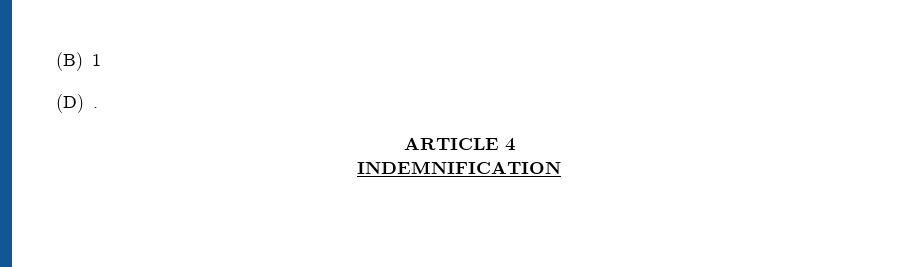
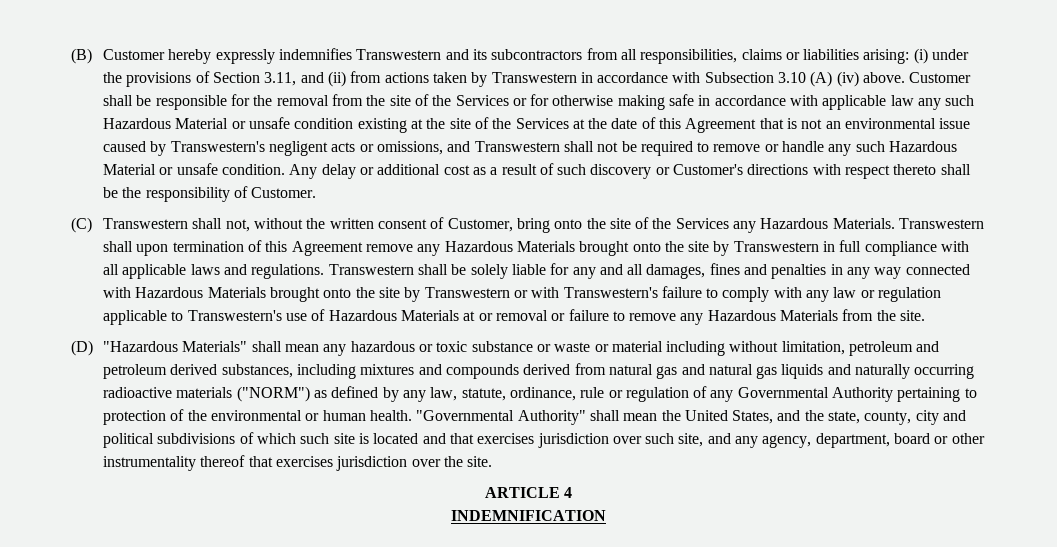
- (B) 1
- (D) .
+ (B) Customer hereby expressly indemnifies Transwestern and its subcontractors from all responsibilities, claims or liabilities arising: (i) under the provisions of Section 3.11, and (ii) from actions taken by Transwestern in accordance with Subsection 3.10 (A) (iv) above. Customer shall be responsible for the removal from the site of the Services or for otherwise making safe in accordance with applicable law any such Hazardous Material or unsafe condition existing at the site of the Services at the date of this Agreement that is not an environmental issue caused by Transwestern's negligent acts or omissions, and Transwestern shall not be required to remove or handle any such Hazardous Material or unsafe condition. Any delay or additional cost as a result of such discovery or Customer's directions with respect thereto shall be the responsibility of Customer.
+ (C) Transwestern shall not, without the written consent of Customer, bring onto the site of the Services any Hazardous Materials. Transwestern shall upon termination of this Agreement remove any Hazardous Materials brought onto the site by Transwestern in full compliance with all applicable laws and regulations. Transwestern shall be solely liable for any and all damages, fines and penalties in any way connected with Hazardous Materials brought onto the site by Transwestern or with Transwestern's failure to comply with any law or regulation applicable to Transwestern's use of Hazardous Materials at or removal or failure to remove any Hazardous Materials from the site.
+ (D) "Hazardous Materials" shall mean any hazardous or toxic substance or waste or material including without limitation, petroleum and petroleum derived substances, including mixtures and compounds derived from natural gas and natural gas liquids and naturally occurring radioactive materials ("NORM") as defined by any law, statute, ordinance, rule or regulation of any Governmental Authority pertaining to protection of the environmental or human health. "Governmental Authority" shall mean the United States, and the state, county, city and political subdivisions of which such site is located and that exercises jurisdiction over such site, and any agency, department, board or other instrumentality thereof that exercises jurisdiction over the site.

